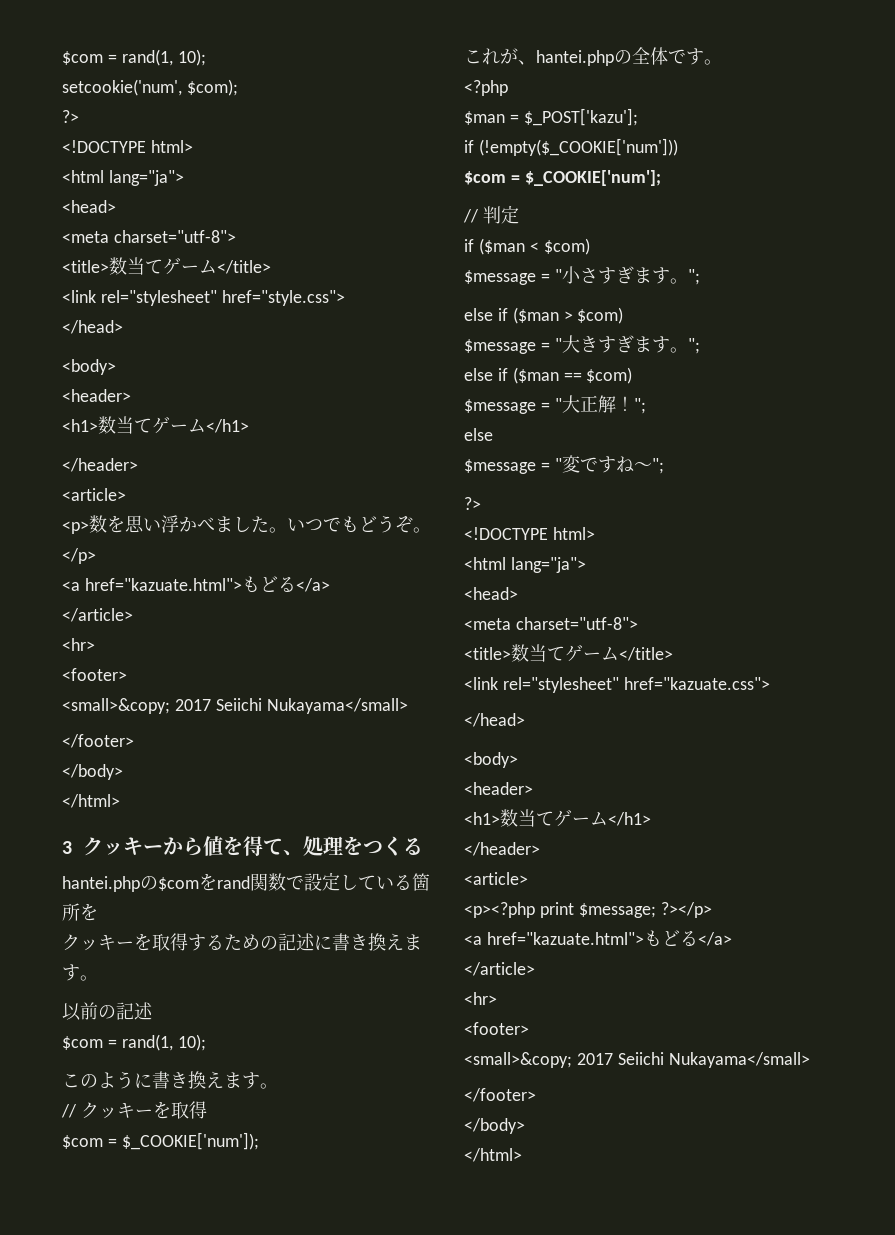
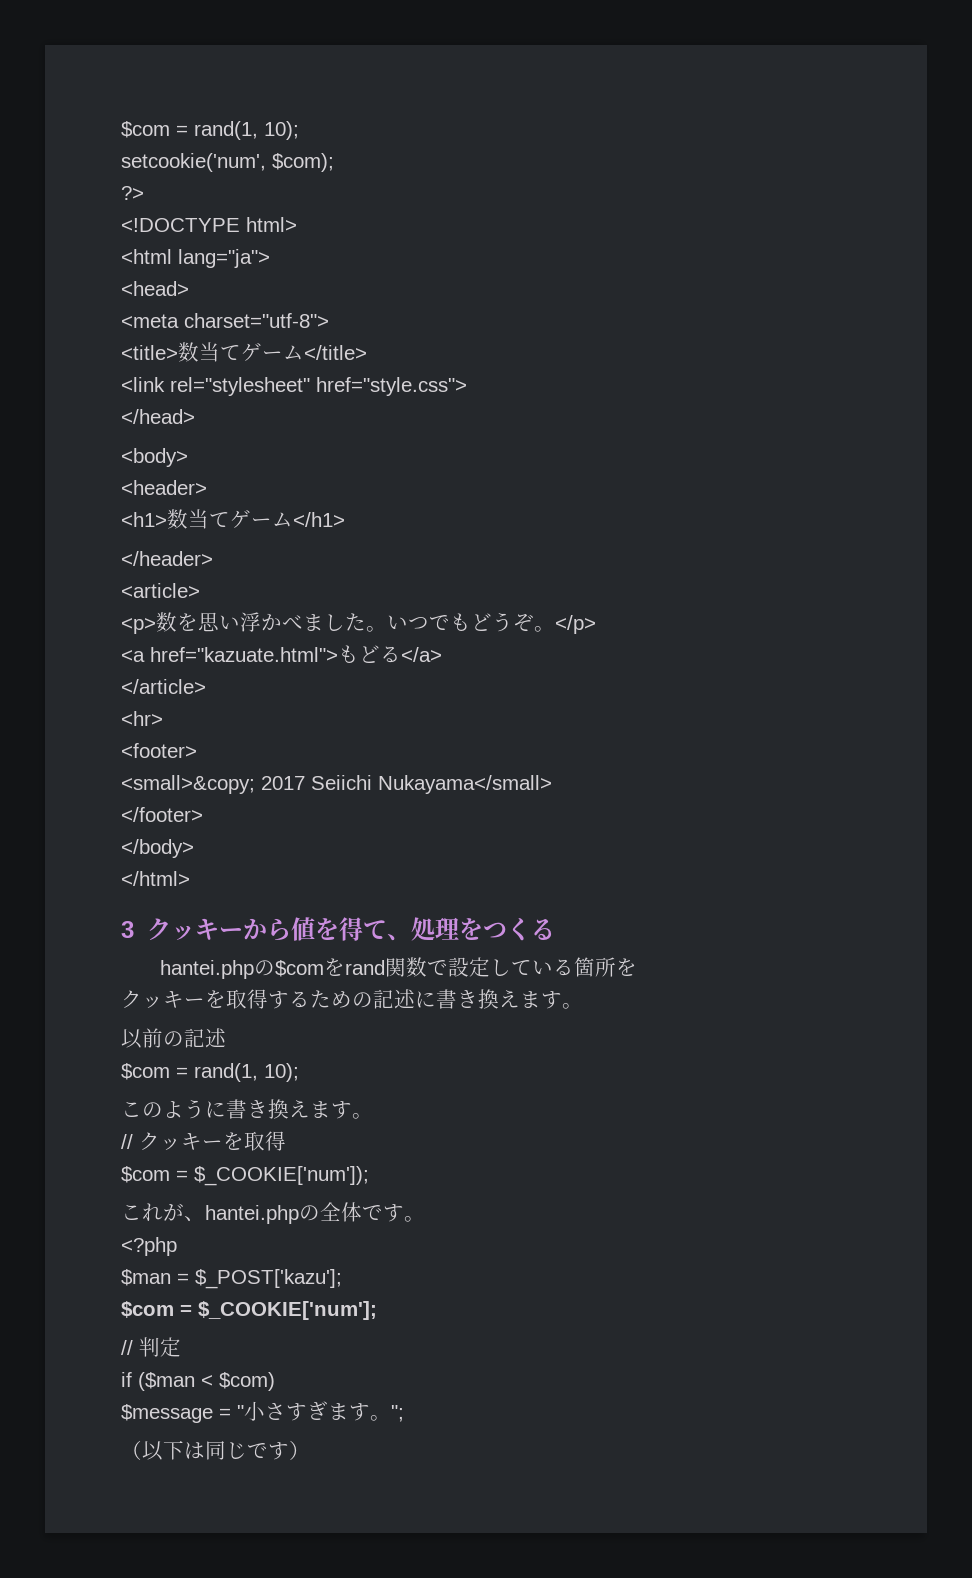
- if (!empty($_COOKIE['num']))
- else if ($man > $com)
- $message = "大きすぎます。";
- else if ($man == $com)
- $message = "大正解！";
- else
- $message = "変ですね〜";
- ?>
- <!DOCTYPE html>
- <html lang="ja">
- <head>
- <meta charset="utf-8">
- <title>数当てゲーム</title>
- <link rel="stylesheet" href="kazuate.css">
- </head>
- <body>
- <header>
- <h1>数当てゲーム</h1>
- </header>
- <article>
- <p><?php print $message; ?></p>
- <a href="kazuate.html">もどる</a>
- </article>
- <hr>
- <footer>
- <small>&copy; 2017 Seiichi Nukayama</small>
- </footer>
- </body>
- </html>
+ （以下は同じです）

